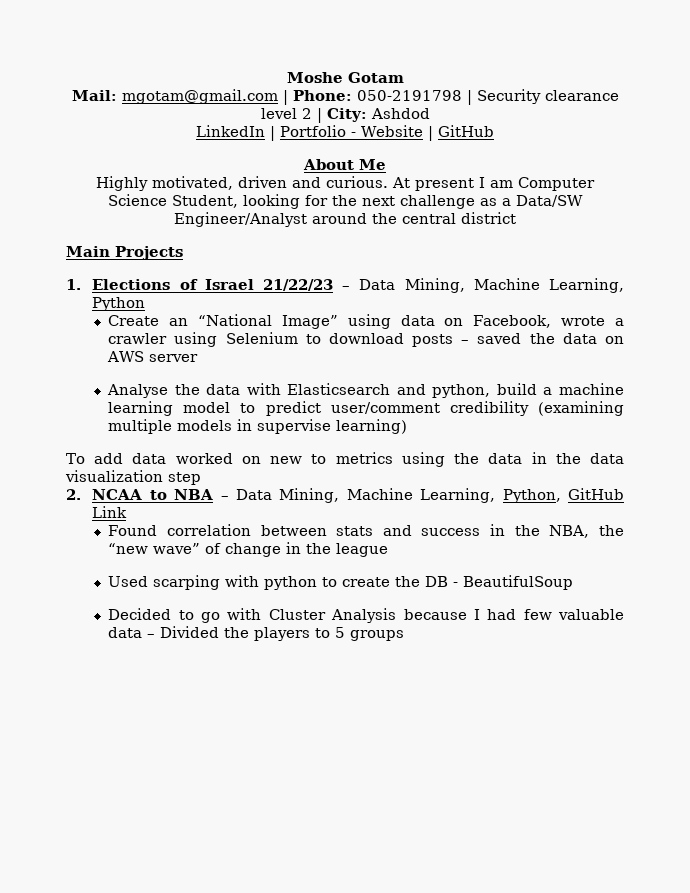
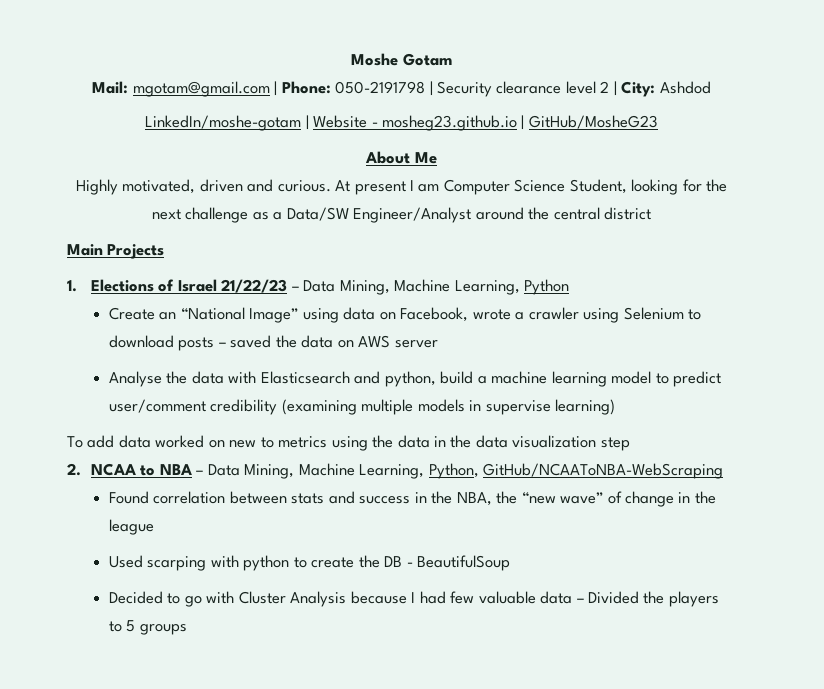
- LinkedIn | Portfolio - Website | GitHub
+ LinkedIn/moshe-gotam | Website - mosheg23.github.io | GitHub/MosheG23
- 2. NCAA to NBA – Data Mining, Machine Learning, Python, GitHub Link
+ 2. NCAA to NBA – Data Mining, Machine Learning, Python, GitHub/NCAAToNBA-WebScraping

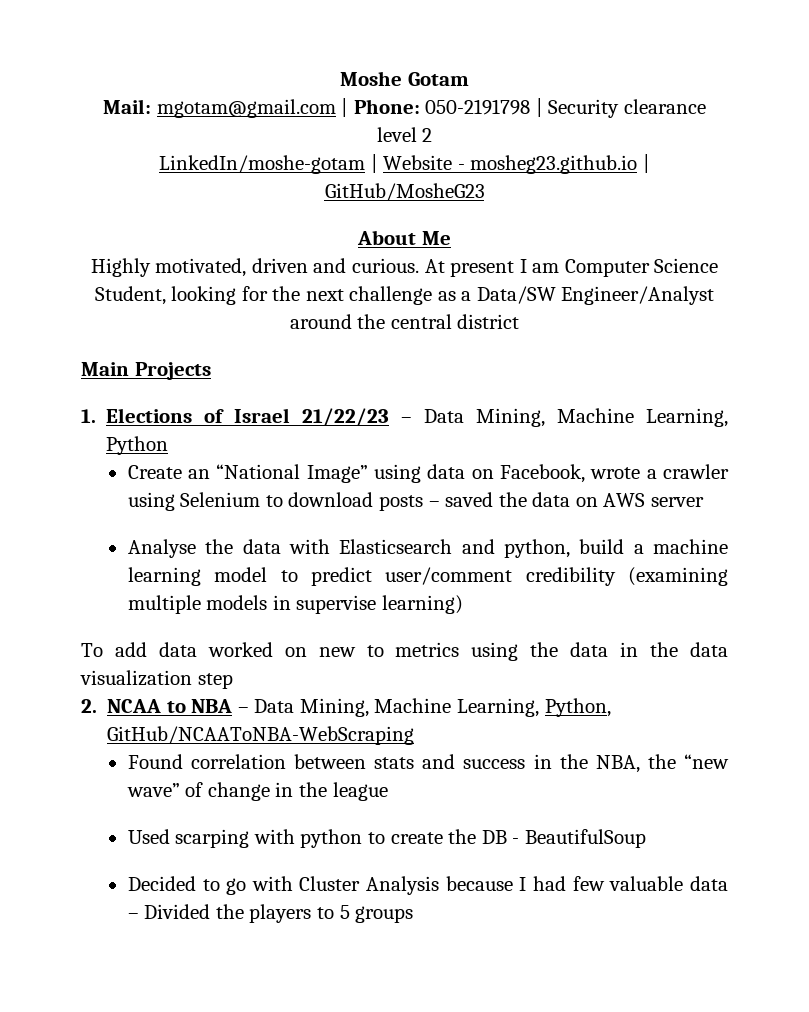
- Mail: mgotam@gmail.com | Phone: 050-2191798 | Security clearance level 2 | City: Ashdod
+ Mail: mgotam@gmail.com | Phone: 050-2191798 | Security clearance level 2

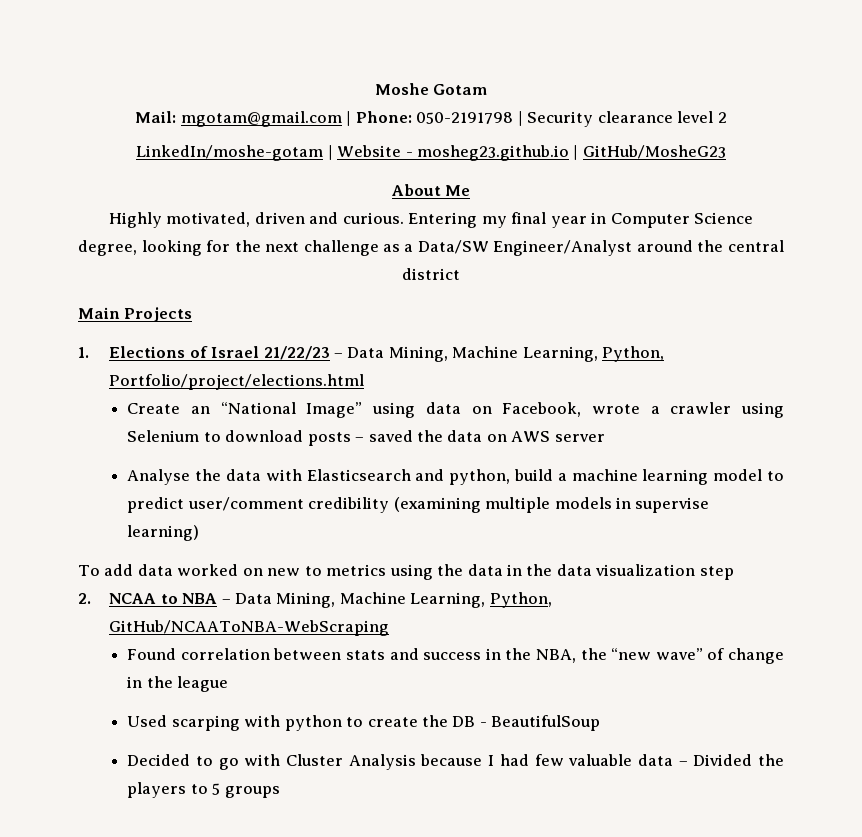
- At present I am Computer Science Student, looking for the next challenge as a Data/SW Engineer/Analyst around the central district
+ Entering my final year in Computer Science degree, looking for the next challenge as a Data/SW Engineer/Analyst around the central district
- 1. Elections of Israel 21/22/23 – Data Mining, Machine Learning, Python
+ 1. Elections of Israel 21/22/23 – Data Mining, Machine Learning, Python, Portfolio/project/elections.html

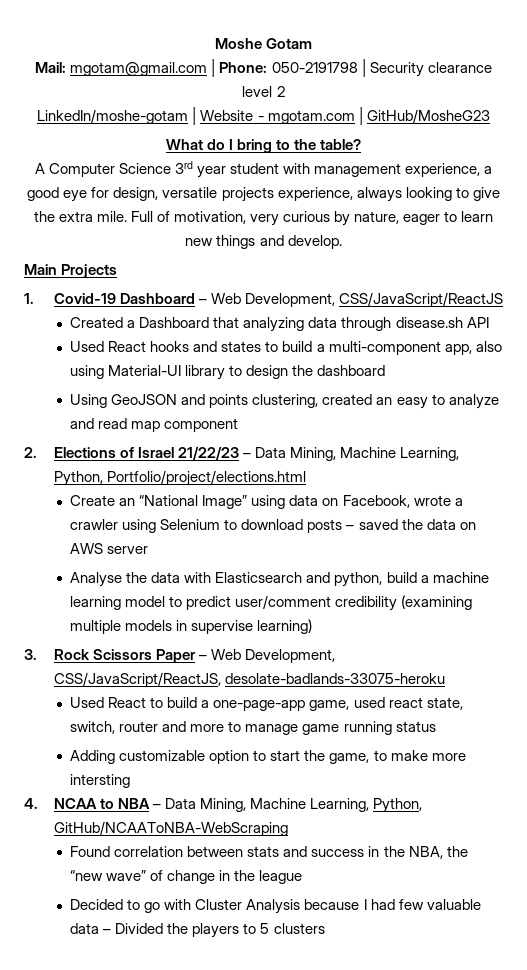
- LinkedIn/moshe-gotam | Website - mosheg23.github.io | GitHub/MosheG23
+ LinkedIn/moshe-gotam | Website - mgotam.com | GitHub/MosheG23
- About Me
- Highly motivated, driven and curious. Entering my final year in Computer Science degree, looking for the next challenge as a Data/SW Engineer/Analyst around the central district
+ What do I bring to the table?
+ A Computer Science 3rd year student with management experience, a good eye for design, versatile projects experience, always looking to give the extra mile. Full of motivation, very curious by nature, eager to learn new things and develop.
  Main Projects
- 1. Elections of Israel 21/22/23 – Data Mining, Machine Learning, Python, Portfolio/project/elections.html
+ 1. Covid-19 Dashboard – Web Development, CSS/JavaScript/ReactJS
+ Created a Dashboard that analyzing data through disease.sh API
+ Used React hooks and states to build a multi-component app, also using Material-UI library to design the dashboard
+ Using GeoJSON and points clustering, created an easy to analyze and read map component
+ 2. Elections of Israel 21/22/23 – Data Mining, Machine Learning, Python, Portfolio/project/elections.html
- To add data worked on new to metrics using the data in the data visualization step
- 2. NCAA to NBA – Data Mining, Machine Learning, Python, GitHub/NCAAToNBA-WebScraping
+ 3. Rock Scissors Paper – Web Development, CSS/JavaScript/ReactJS, desolate-badlands-33075-heroku
+ Used React to build a one-page-app game, used react state, switch, router and more to manage game running status
+ Adding customizable option to start the game, to make more intersting
+ 4. NCAA to NBA – Data Mining, Machine Learning, Python, GitHub/NCAAToNBA-WebScraping
- Used scarping with python to create the DB - BeautifulSoup
- Decided to go with Cluster Analysis because I had few valuable data – Divided the players to 5 groups
+ Decided to go with Cluster Analysis because I had few valuable data – Divided the players to 5 clusters

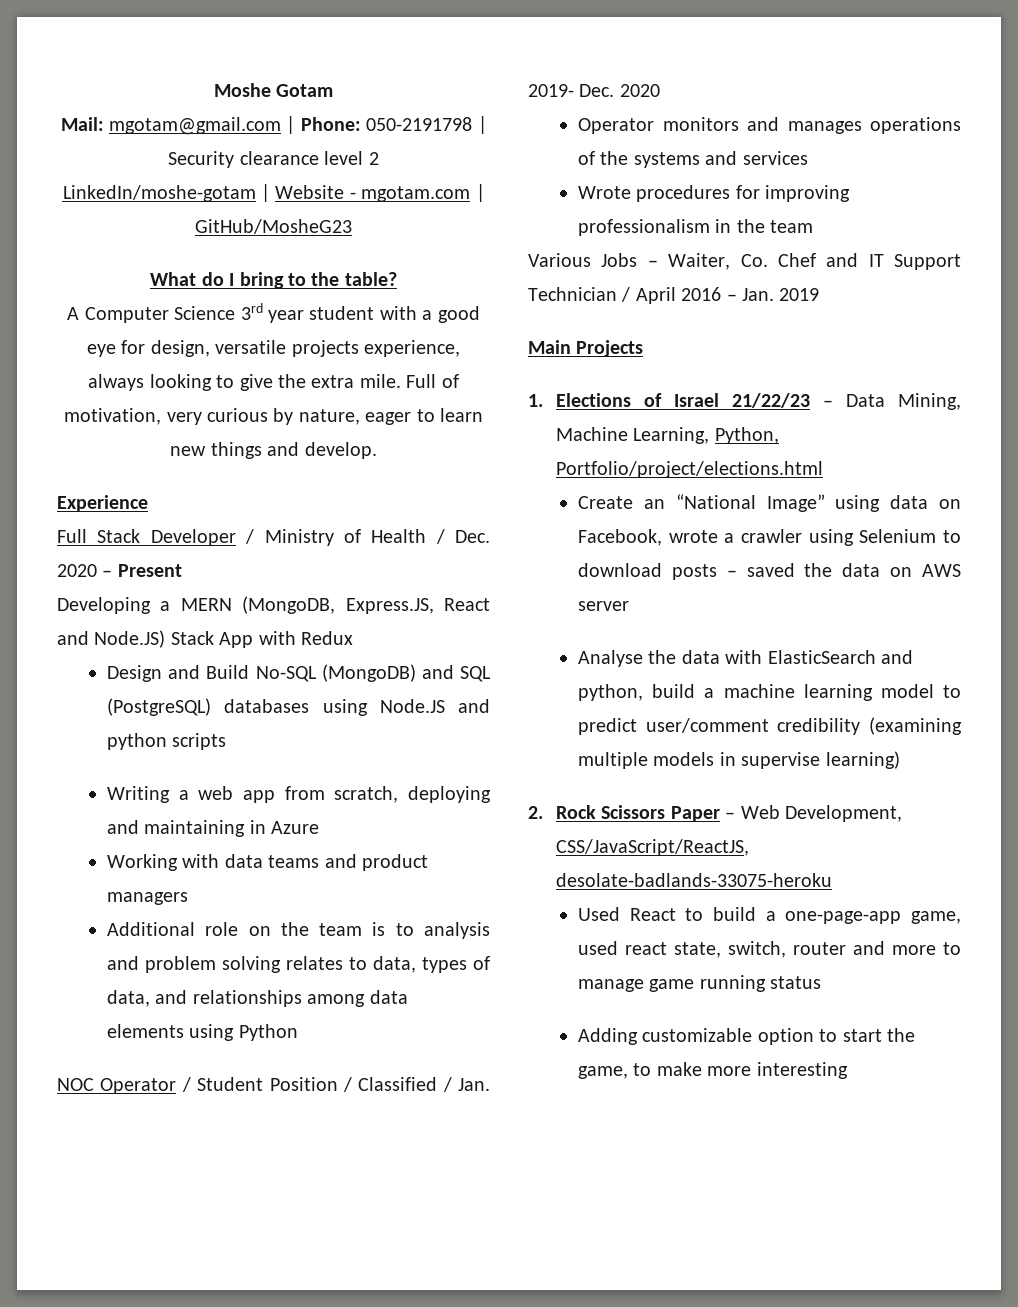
- A Computer Science 3rd year student with management experience, a good eye for design, versatile projects experience, always looking to give the extra mile.
+ A Computer Science 3rd year student with a good eye for design, versatile projects experience, always looking to give the extra mile.
+ Experience
+ Full Stack Developer / Ministry of Health / Dec. 2020 – Present
+ Developing a MERN (MongoDB, Express.JS, React and Node.JS) Stack App with Redux
+ Design and Build No-SQL (MongoDB) and SQL (PostgreSQL) databases using Node.JS and python scripts
+ Writing a web app from scratch, deploying and maintaining in Azure
+ Working with data teams and product managers
+ Additional role on the team is to analysis and problem solving relates to data, types of data, and relationships among data elements using Python
+ NOC Operator / Student Position / Classified / Jan. 2019- Dec. 2020
+ Operator monitors and manages operations of the systems and services
+ Wrote procedures for improving professionalism in the team
+ Various Jobs – Waiter, Co. Chef and IT Support Technician / April 2016 – Jan. 2019
  Main Projects
- 1. Covid-19 Dashboard – Web Development, CSS/JavaScript/ReactJS
- Created a Dashboard that analyzing data through disease.sh API
- Used React hooks and states to build a multi-component app, also using Material-UI library to design the dashboard
- Using GeoJSON and points clustering, created an easy to analyze and read map component
- 2. Elections of Israel 21/22/23 – Data Mining, Machine Learning, Python, Portfolio/project/elections.html
+ 1. Elections of Israel 21/22/23 – Data Mining, Machine Learning, Python, Portfolio/project/elections.html
- Analyse the data with Elasticsearch and python, build a machine learning model to predict user/comment credibility (examining multiple models in supervise learning)
+ Analyse the data with ElasticSearch and python, build a machine learning model to predict user/comment credibility (examining multiple models in supervise learning)
- 3. Rock Scissors Paper – Web Development, CSS/JavaScript/ReactJS, desolate-badlands-33075-heroku
+ 2. Rock Scissors Paper – Web Development, CSS/JavaScript/ReactJS, desolate-badlands-33075-heroku
- Adding customizable option to start the game, to make more intersting
- 4. NCAA to NBA – Data Mining, Machine Learning, Python, GitHub/NCAAToNBA-WebScraping
- Found correlation between stats and success in the NBA, the “new wave” of change in the league
- Decided to go with Cluster Analysis because I had few valuable data – Divided the players to 5 clusters
+ Adding customizable option to start the game, to make more interesting

